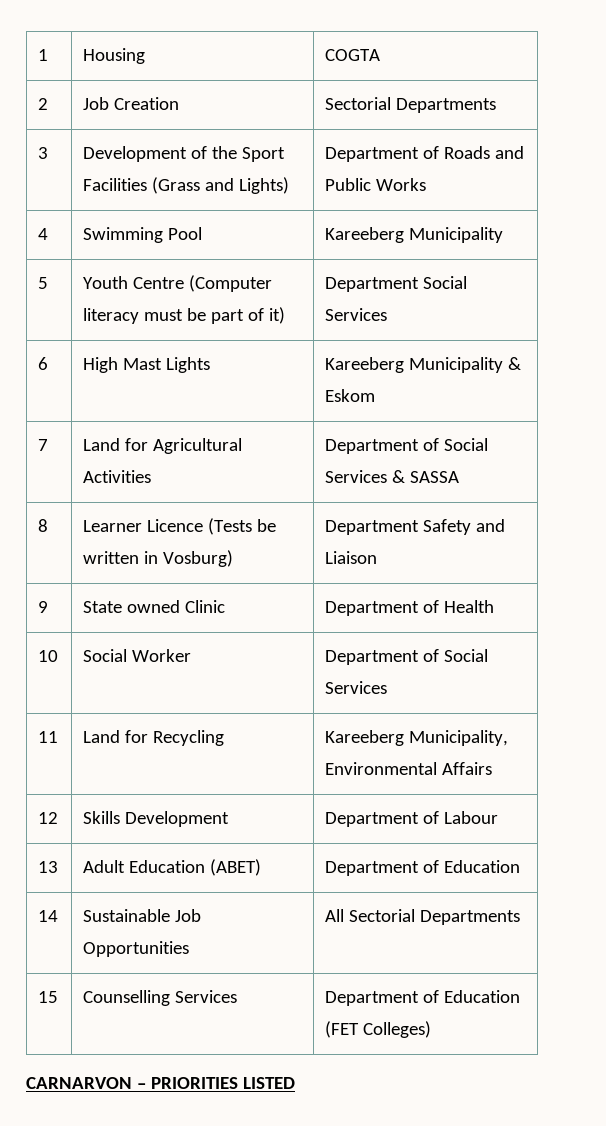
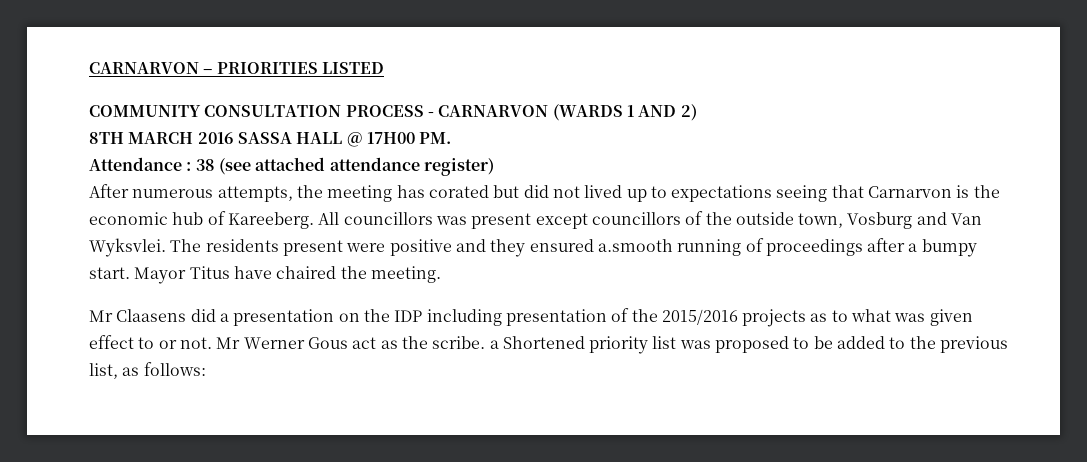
- 1 | Housing | COGTA
- 2 | Job Creation | Sectorial Departments
- 3 | Development of the Sport Facilities (Grass and Lights) | Department of Roads and Public Works
- 4 | Swimming Pool | Kareeberg Municipality
- 5 | Youth Centre (Computer literacy must be part of it) | Department Social Services
- 6 | High Mast Lights | Kareeberg Municipality & Eskom
- 7 | Land for Agricultural Activities | Department of Social Services & SASSA
- 8 | Learner Licence (Tests be written in Vosburg) | Department Safety and Liaison
- 9 | State owned Clinic | Department of Health
- 10 | Social Worker | Department of Social Services
- 11 | Land for Recycling | Kareeberg Municipality, Environmental Affairs
- 12 | Skills Development | Department of Labour
- 13 | Adult Education (ABET) | Department of Education
- 14 | Sustainable Job Opportunities | All Sectorial Departments
- 15 | Counselling Services | Department of Education (FET Colleges)
  CARNARVON – PRIORITIES LISTED
+ COMMUNITY CONSULTATION PROCESS - CARNARVON (WARDS 1 AND 2)
+ 8TH MARCH 2016 SASSA HALL @ 17H00 PM.
+ Attendance : 38 (see attached attendance register)
+ After numerous attempts, the meeting has corated but did not lived up to expectations seeing that Carnarvon is the economic hub of Kareeberg. All councillors was present except councillors of the outside town, Vosburg and Van Wyksvlei. The residents present were positive and they ensured a.smooth running of proceedings after a bumpy start. Mayor Titus have chaired the meeting.
+ Mr Claasens did a presentation on the IDP including presentation of the 2015/2016 projects as to what was given effect to or not. Mr Werner Gous act as the scribe. a Shortened priority list was proposed to be added to the previous list, as follows:

